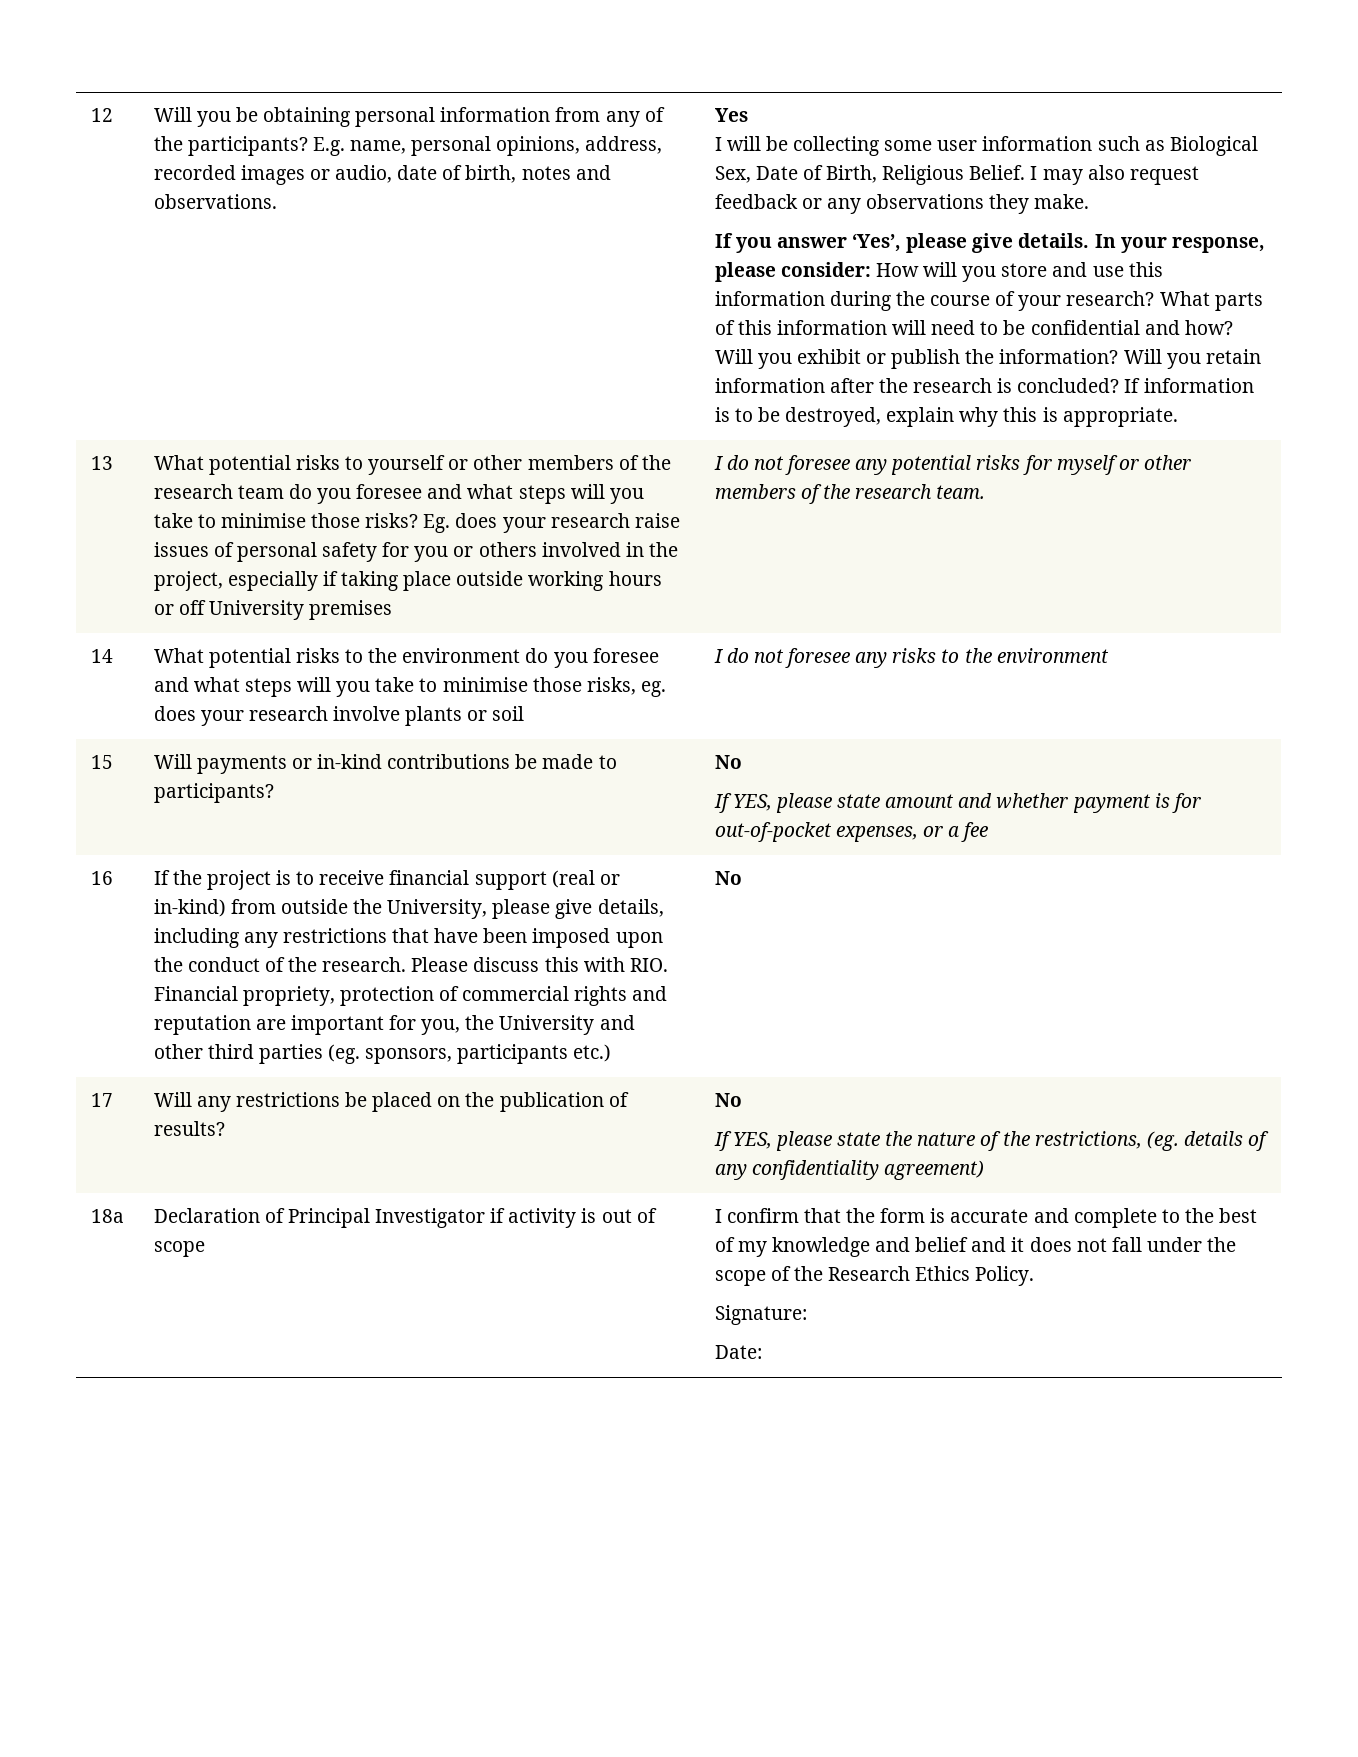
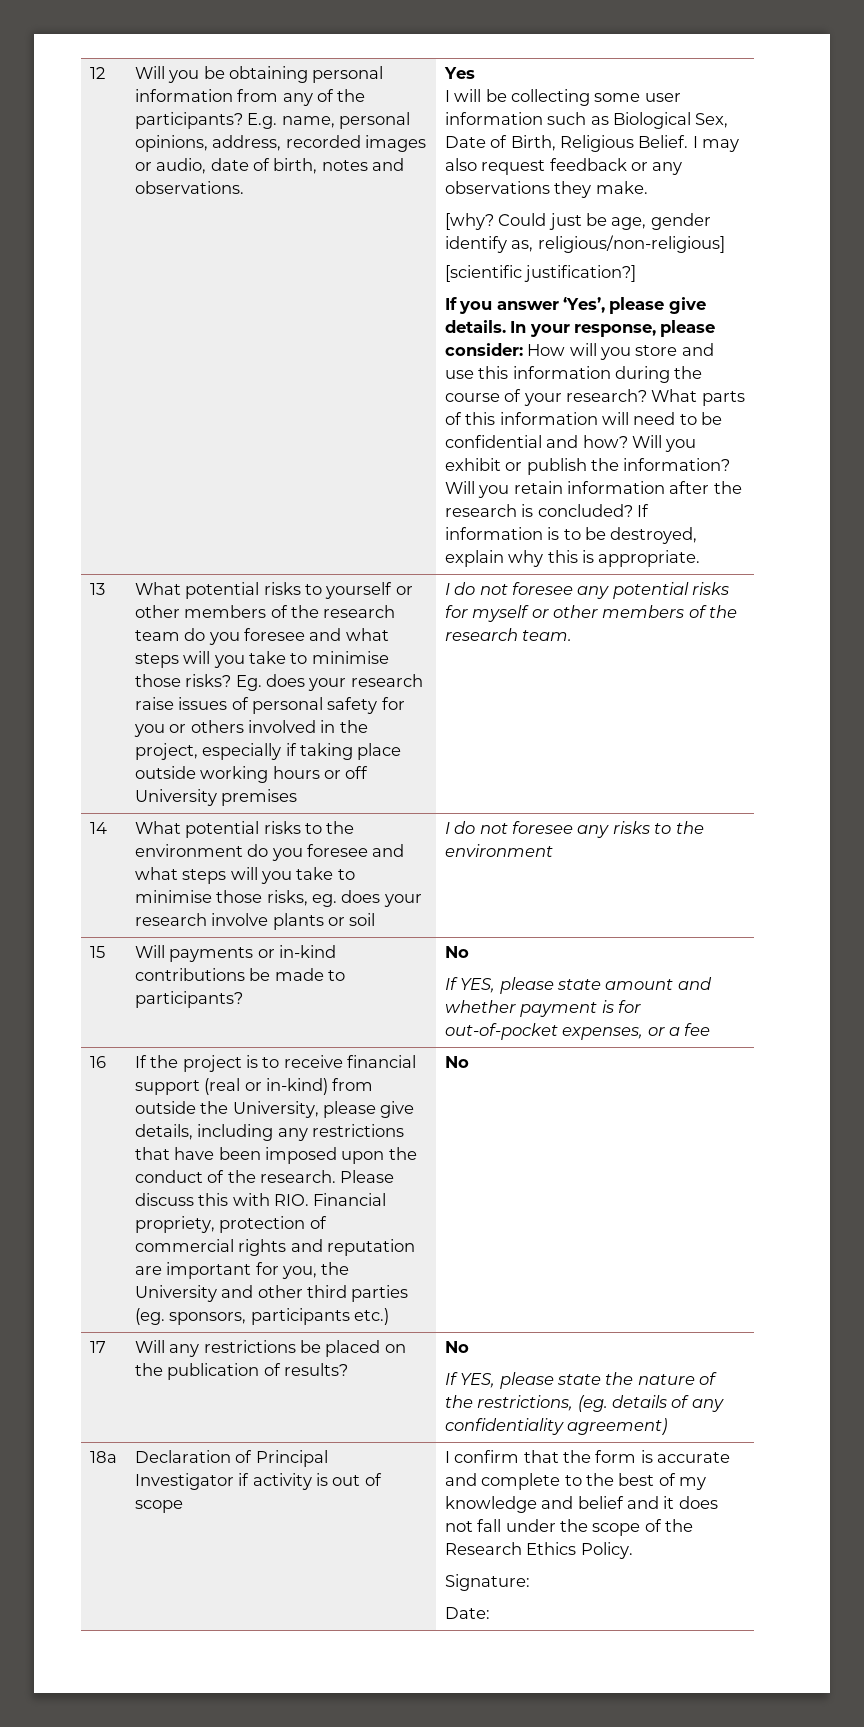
+ [why? Could just be age, gender identify as, religious/non-religious]
+ [scientific justification?]

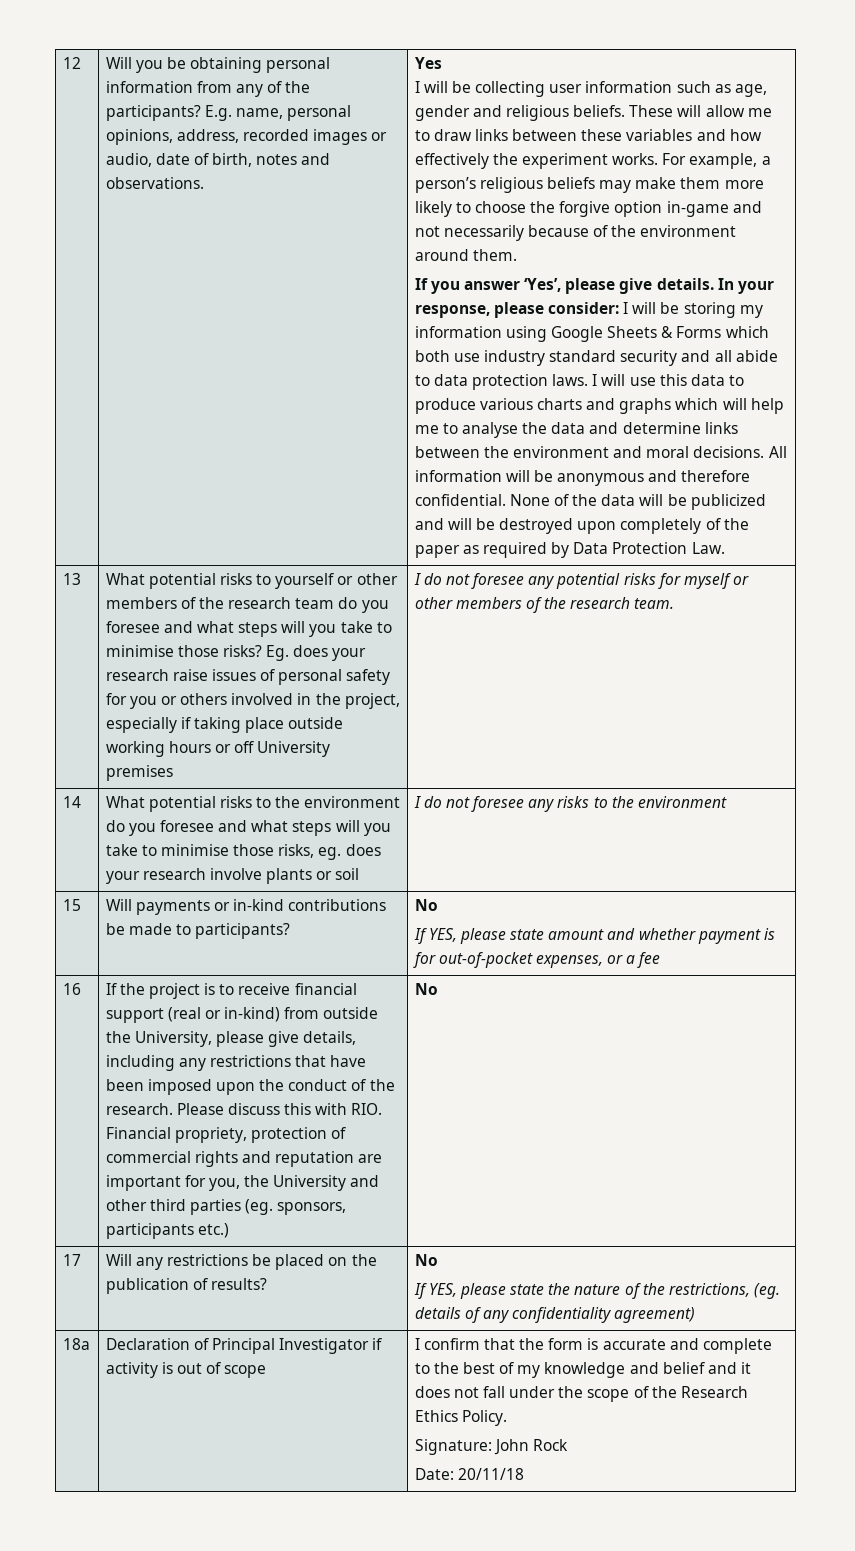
- I will be collecting some user information such as Biological Sex, Date of Birth, Religious Belief. I may also request feedback or any observations they make.
- [why? Could just be age, gender identify as, religious/non-religious]
- [scientific justification?]
+ I will be collecting user information such as age, gender and religious beliefs. These will allow me to draw links between these variables and how effectively the experiment works. For example, a person’s religious beliefs may make them more likely to choose the forgive option in-game and not necessarily because of the environment around them.
- In your response, please consider: How will you store and use this information during the course of your research? What parts of this information will need to be confidential and how? Will you exhibit or publish the information? Will you retain information after the research is concluded? If information is to be destroyed, explain why this is appropriate.
+ In your response, please consider: I will be storing my information using Google Sheets & Forms which both use industry standard security and all abide to data protection laws. I will use this data to produce various charts and graphs which will help me to analyse the data and determine links between the environment and moral decisions. All information will be anonymous and therefore confidential. None of the data will be publicized and will be destroyed upon completely of the paper as required by Data Protection Law.
- Signature:
+ Signature: John Rock
- Date:
+ Date: 20/11/18

